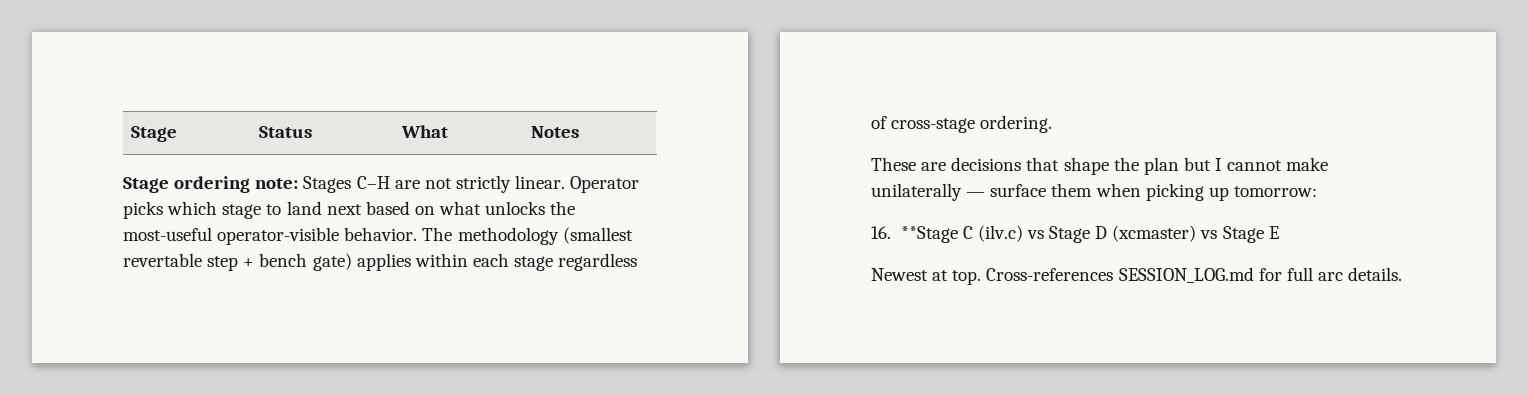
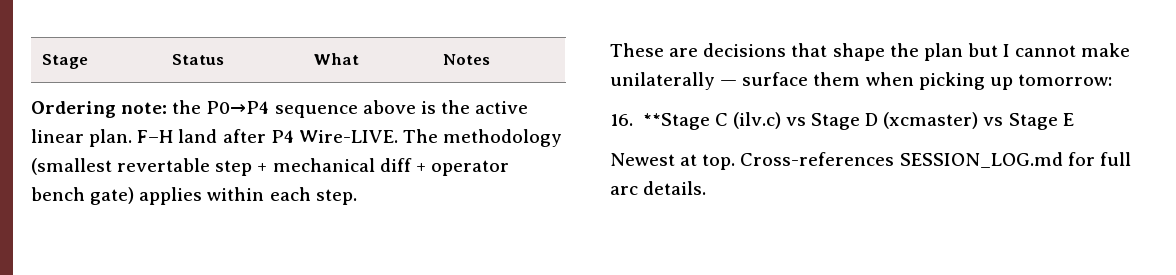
- Stage ordering note: Stages C–H are not strictly linear. Operator picks which stage to land next based on what unlocks the most-useful operator-visible behavior.
+ Ordering note: the P0→P4 sequence above is the active linear plan. F–H land after P4 Wire-LIVE.
- The methodology (smallest revertable step + bench gate) applies within each stage regardless of cross-stage ordering.
+ The methodology (smallest revertable step + mechanical diff + operator bench gate) applies within each step.

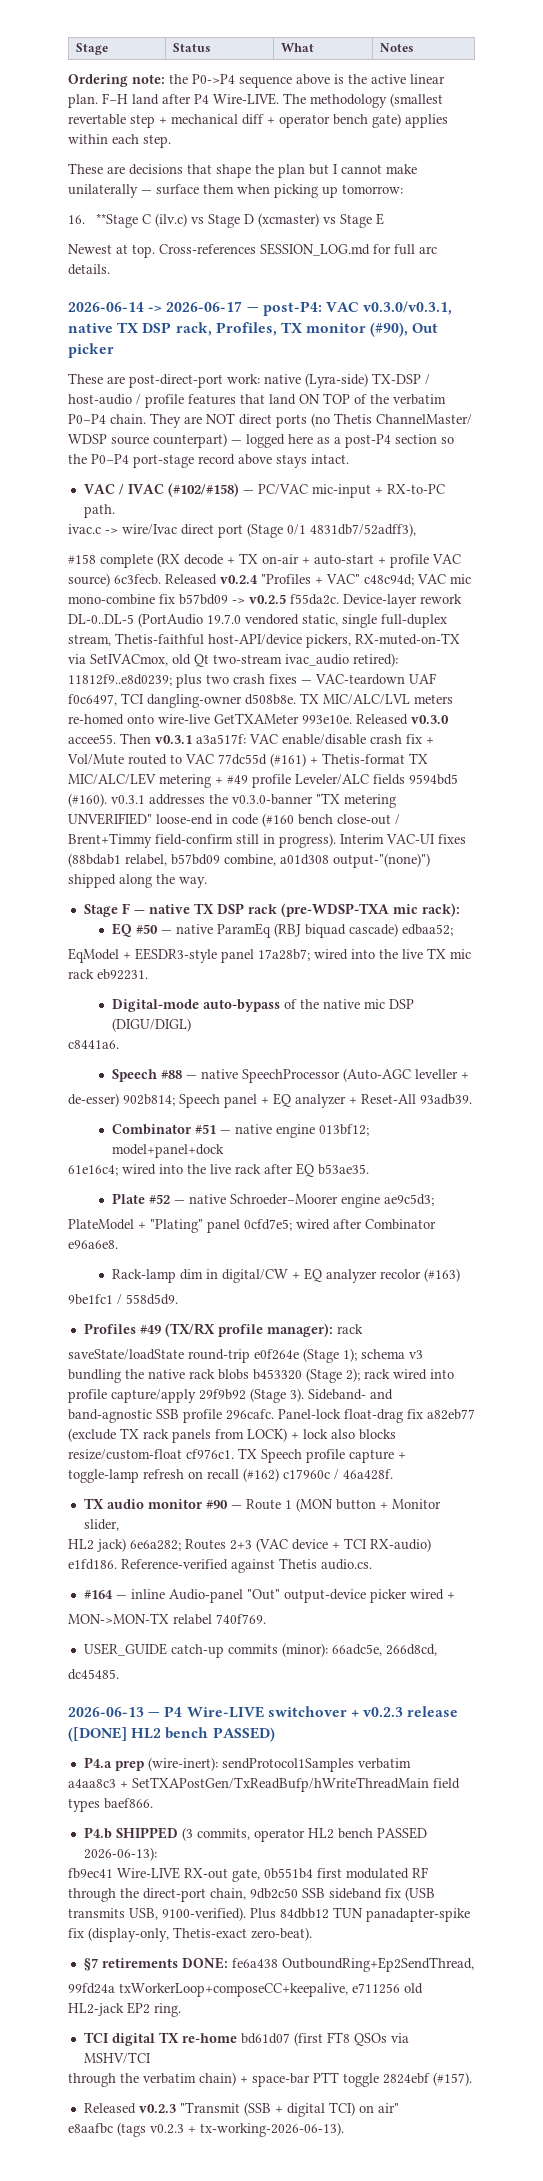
- Ordering note: the P0→P4 sequence above is the active linear plan.
+ Ordering note: the P0->P4 sequence above is the active linear plan.
+ 2026-06-14 -> 2026-06-17 — post-P4: VAC v0.3.0/v0.3.1, native TX DSP rack, Profiles, TX monitor (#90), Out picker
+ These are post-direct-port work: native (Lyra-side) TX-DSP / host-audio / profile features that land ON TOP of the verbatim P0–P4 chain. They are NOT direct ports (no Thetis ChannelMaster/ WDSP source counterpart) — logged here as a post-P4 section so the P0–P4 port-stage record above stays intact.
+ VAC / IVAC (#102/#158) — PC/VAC mic-input + RX-to-PC path.
+ ivac.c -> wire/Ivac direct port (Stage 0/1 4831db7/52adff3),
+ #158 complete (RX decode + TX on-air + auto-start + profile VAC source) 6c3fecb. Released v0.2.4 "Profiles + VAC" c48c94d; VAC mic mono-combine fix b57bd09 -> v0.2.5 f55da2c. Device-layer rework DL-0..DL-5 (PortAudio 19.7.0 vendored static, single full-duplex stream, Thetis-faithful host-API/device pickers, RX-muted-on-TX via SetIVACmox, old Qt two-stream ivac_audio retired): 11812f9..e8d0239; plus two crash fixes — VAC-teardown UAF f0c6497, TCI dangling-owner d508b8e. TX MIC/ALC/LVL meters re-homed onto wire-live GetTXAMeter 993e10e. Released v0.3.0 accee55. Then v0.3.1 a3a517f: VAC enable/disable crash fix + Vol/Mute routed to VAC 77dc55d (#161) + Thetis-format TX MIC/ALC/LEV metering + #49 profile Leveler/ALC fields 9594bd5 (#160). v0.3.1 addresses the v0.3.0-banner "TX metering UNVERIFIED" loose-end in code (#160 bench close-out / Brent+Timmy field-confirm still in progress). Interim VAC-UI fixes (88bdab1 relabel, b57bd09 combine, a01d308 output-"(none)") shipped along the way.
+ Stage F — native TX DSP rack (pre-WDSP-TXA mic rack):
+ EQ #50 — native ParamEq (RBJ biquad cascade) edbaa52;
+ EqModel + EESDR3-style panel 17a28b7; wired into the live TX mic rack eb92231.
+ Digital-mode auto-bypass of the native mic DSP (DIGU/DIGL)
+ c8441a6.
+ Speech #88 — native SpeechProcessor (Auto-AGC leveller +
+ de-esser) 902b814; Speech panel + EQ analyzer + Reset-All 93adb39.
+ Combinator #51 — native engine 013bf12; model+panel+dock
+ 61e16c4; wired into the live rack after EQ b53ae35.
+ Plate #52 — native Schroeder–Moorer engine ae9c5d3;
+ PlateModel + "Plating" panel 0cfd7e5; wired after Combinator e96a6e8.
+ Rack-lamp dim in digital/CW + EQ analyzer recolor (#163)
+ 9be1fc1 / 558d5d9.
+ Profiles #49 (TX/RX profile manager): rack
+ saveState/loadState round-trip e0f264e (Stage 1); schema v3 bundling the native rack blobs b453320 (Stage 2); rack wired into profile capture/apply 29f9b92 (Stage 3). Sideband- and band-agnostic SSB profile 296cafc. Panel-lock float-drag fix a82eb77 (exclude TX rack panels from LOCK) + lock also blocks resize/custom-float cf976c1. TX Speech profile capture + toggle-lamp refresh on recall (#162) c17960c / 46a428f.
+ TX audio monitor #90 — Route 1 (MON button + Monitor slider,
+ HL2 jack) 6e6a282; Routes 2+3 (VAC device + TCI RX-audio) e1fd186. Reference-verified against Thetis audio.cs.
+ #164 — inline Audio-panel "Out" output-device picker wired +
+ MON->MON-TX relabel 740f769.
+ USER_GUIDE catch-up commits (minor): 66adc5e, 266d8cd,
+ dc45485.
+ 2026-06-13 — P4 Wire-LIVE switchover + v0.2.3 release ([DONE] HL2 bench PASSED)
+ P4.a prep (wire-inert): sendProtocol1Samples verbatim
+ a4aa8c3 + SetTXAPostGen/TxReadBufp/hWriteThreadMain field types baef866.
+ P4.b SHIPPED (3 commits, operator HL2 bench PASSED 2026-06-13):
+ fb9ec41 Wire-LIVE RX-out gate, 0b551b4 first modulated RF through the direct-port chain, 9db2c50 SSB sideband fix (USB transmits USB, 9100-verified). Plus 84dbb12 TUN panadapter-spike fix (display-only, Thetis-exact zero-beat).
+ §7 retirements DONE: fe6a438 OutboundRing+Ep2SendThread,
+ 99fd24a txWorkerLoop+composeCC+keepalive, e711256 old HL2-jack EP2 ring.
+ TCI digital TX re-home bd61d07 (first FT8 QSOs via MSHV/TCI
+ through the verbatim chain) + space-bar PTT toggle 2824ebf (#157).
+ Released v0.2.3 "Transmit (SSB + digital TCI) on air"
+ e8aafbc (tags v0.2.3 + tx-working-2026-06-13).

